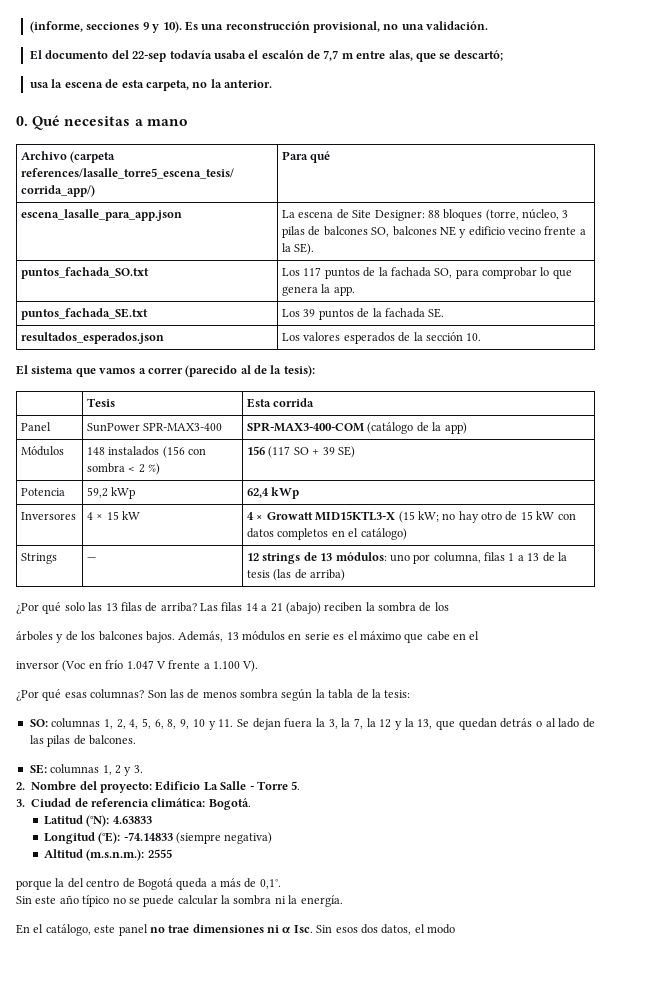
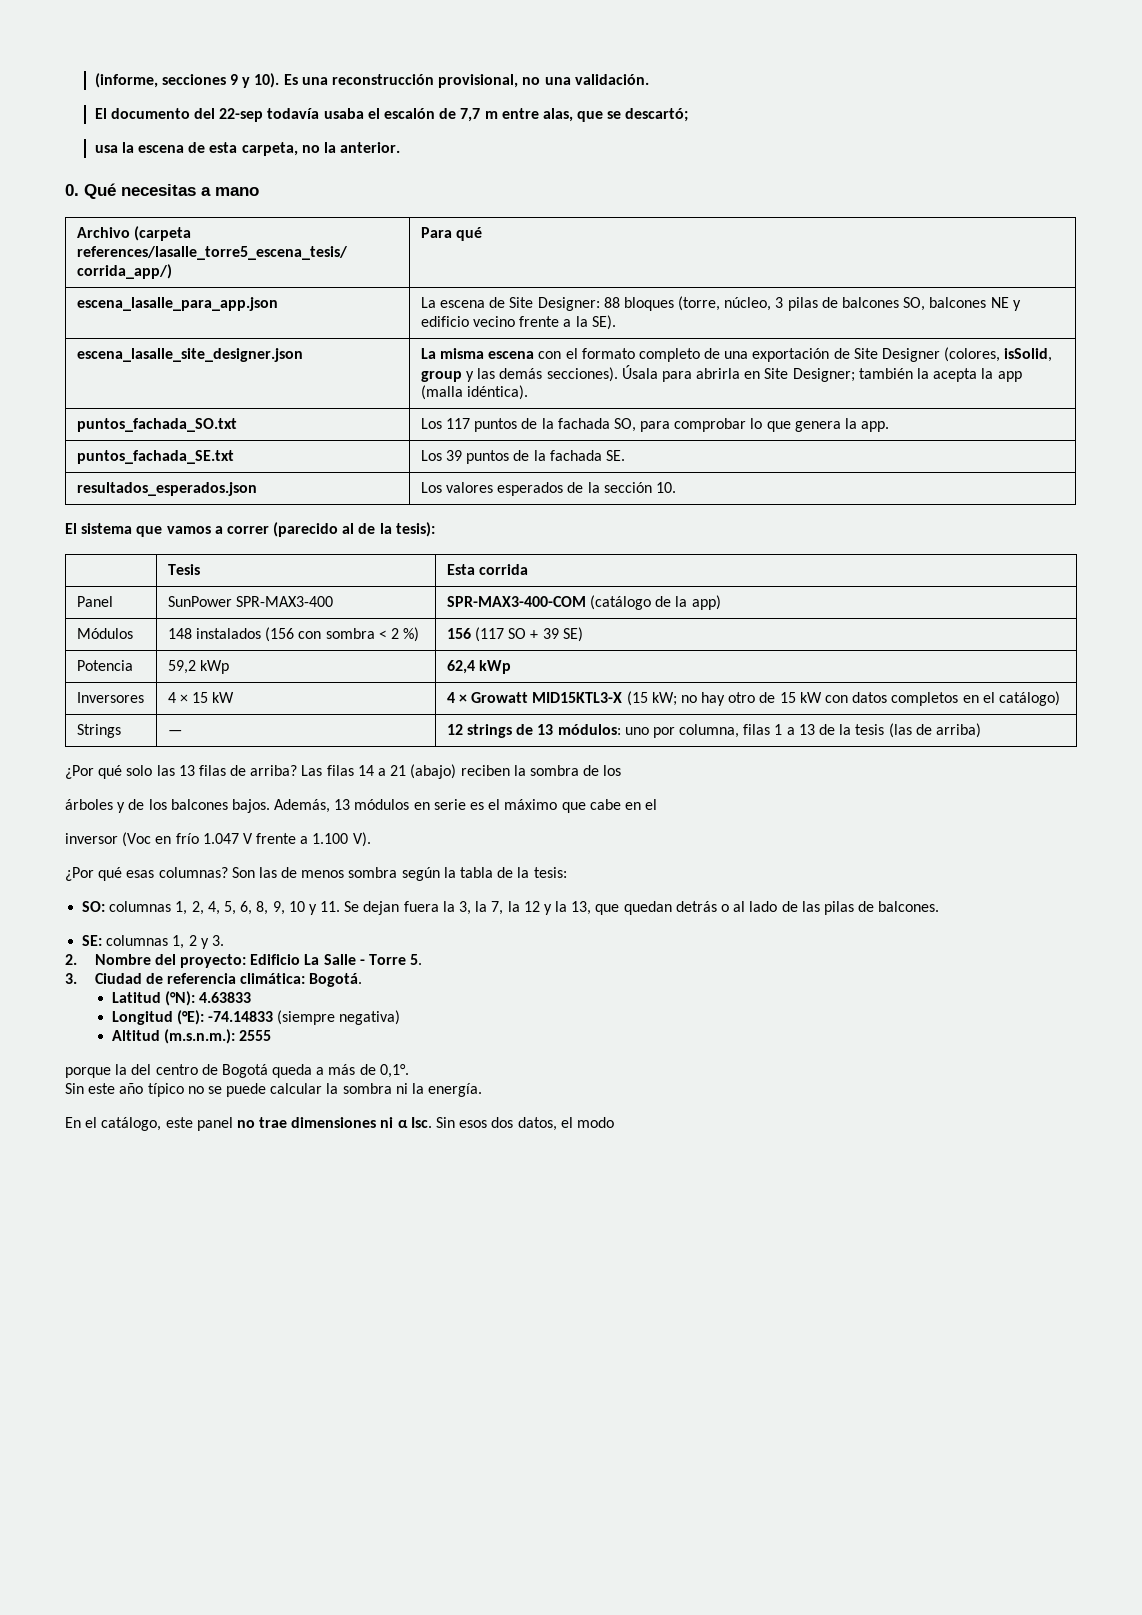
+ escena_lasalle_site_designer.json | La misma escena con el formato completo de una exportación de Site Designer (colores, isSolid, group y las demás secciones). Úsala para abrirla en Site Designer; también la acepta la app (malla idéntica).

